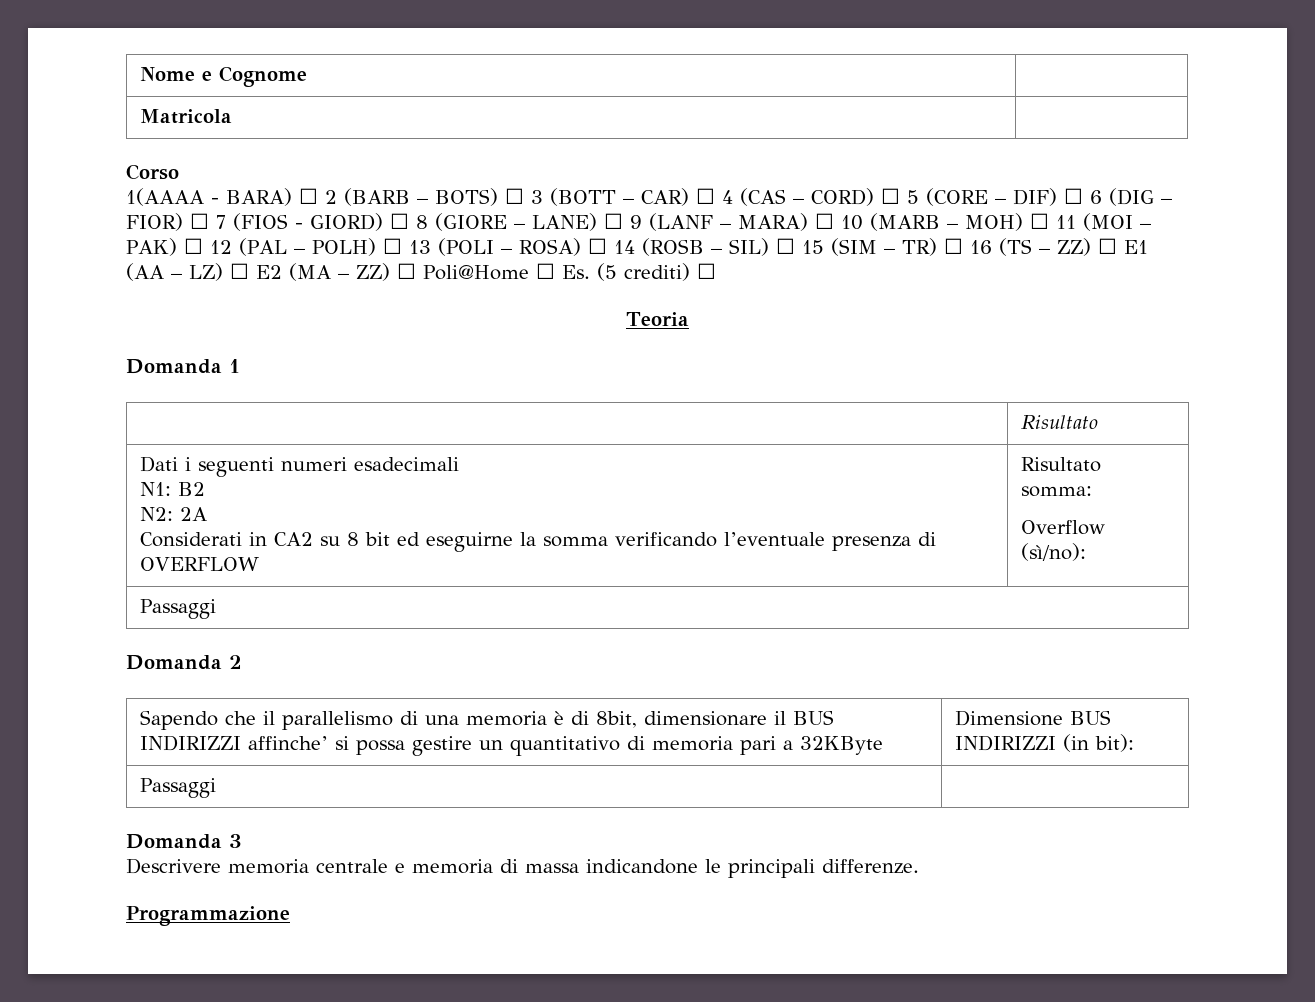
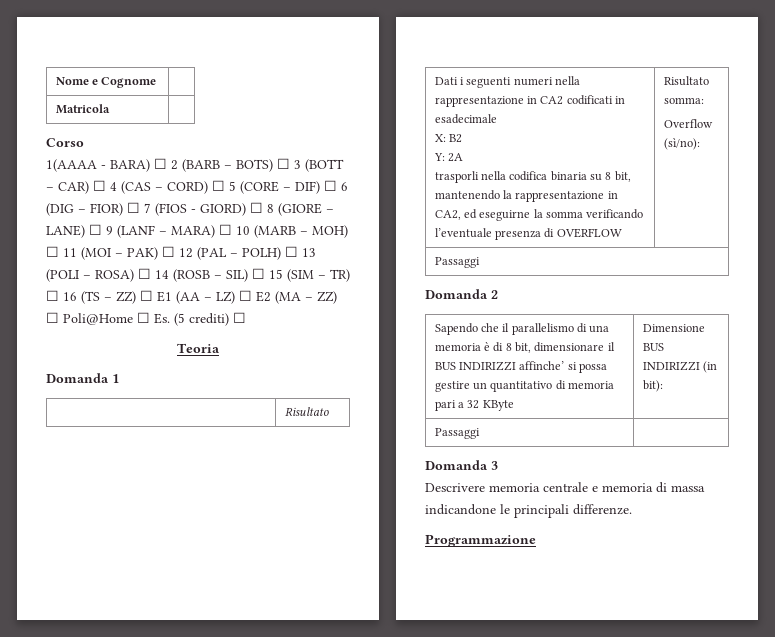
- Dati i seguenti numeri esadecimali
- N1: B2
- N2: 2A
- Considerati in CA2 su 8 bit ed eseguirne la somma verificando l’eventuale presenza di OVERFLOW | Risultato somma:
+ Dati i seguenti numeri nella rappresentazione in CA2 codificati in esadecimale
+ X: B2
+ Y: 2A
+ trasporli nella codifica binaria su 8 bit, mantenendo la rappresentazione in CA2, ed eseguirne la somma verificando l’eventuale presenza di OVERFLOW | Risultato somma:
- Sapendo che il parallelismo di una memoria è di 8bit, dimensionare il BUS INDIRIZZI affinche’ si possa gestire un quantitativo di memoria pari a 32KByte | Dimensione BUS INDIRIZZI (in bit):
+ Sapendo che il parallelismo di una memoria è di 8 bit, dimensionare il BUS INDIRIZZI affinche’ si possa gestire un quantitativo di memoria pari a 32 KByte | Dimensione BUS INDIRIZZI (in bit):

